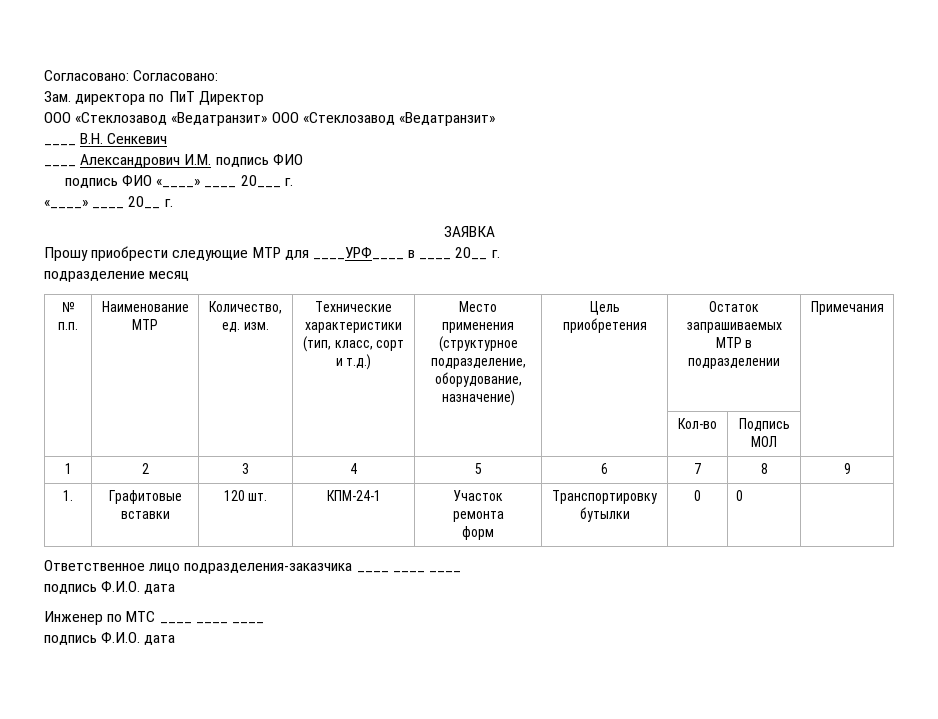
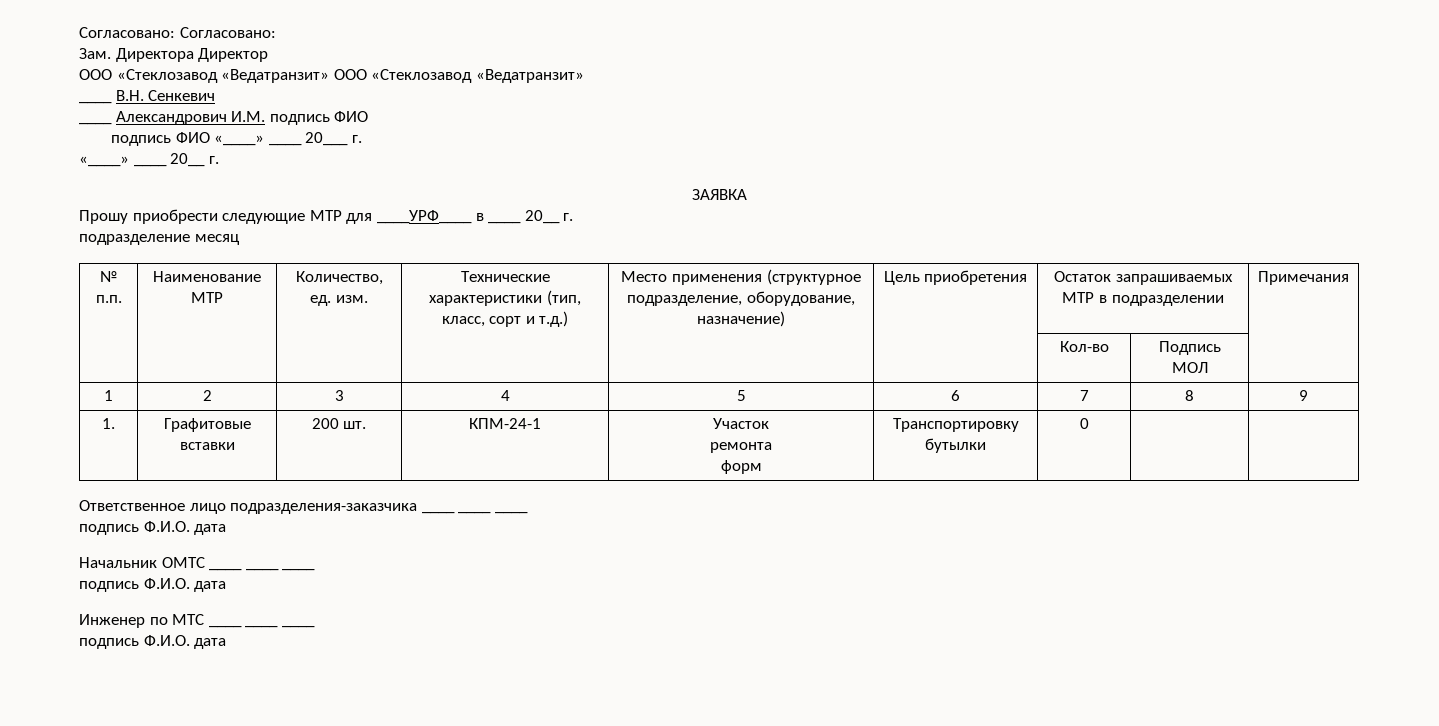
- Зам. директора по ПиТ Директор
+ Зам. Директора Директор
- 1. | Графитовые вставки | 120 шт. | КПМ-24-1 | Участок
+ 1. | Графитовые вставки | 200 шт. | КПМ-24-1 | Участок
  ремонта
- форм | Транспортировку бутылки | 0 | 0 |
+ форм | Транспортировку бутылки | 0 | |
+ Начальник ОМТС ____ ____ ____
+ подпись Ф.И.О. дата

